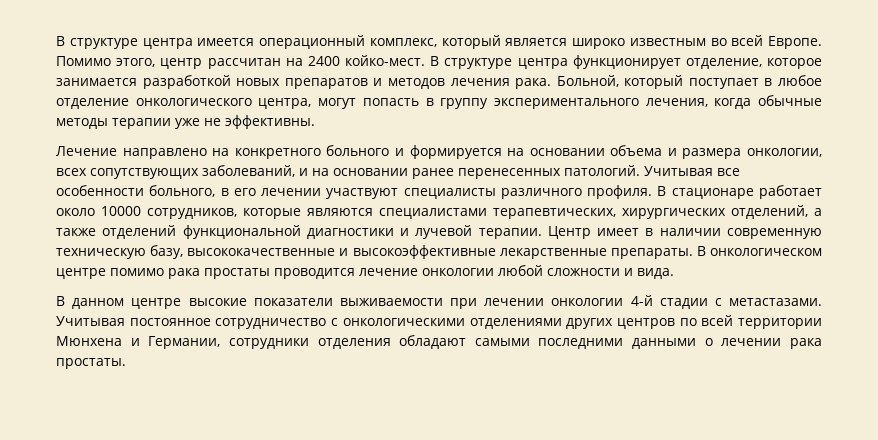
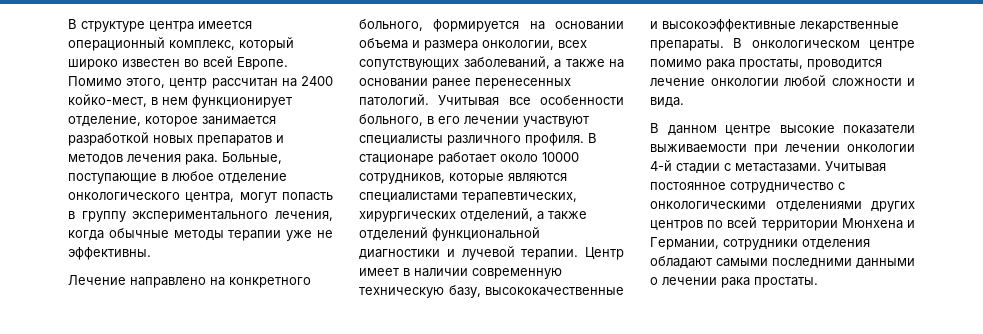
- В структуре центра имеется операционный комплекс, который является широко известным во всей Европе.
+ В структуре центра имеется операционный комплекс, который широко известен во всей Европе.
- Помимо этого, центр рассчитан на 2400 койко-мест. В структуре центра функционирует отделение, которое занимается разработкой новых препаратов и методов лечения рака.
+ Помимо этого, центр рассчитан на 2400 койко-мест, в нем функционирует отделение, которое занимается разработкой новых препаратов и методов лечения рака.
- Больной, который поступает в любое отделение онкологического центра, могут попасть в группу экспериментального лечения, когда обычные методы терапии уже не эффективны.
+ Больные, поступающие в любое отделение онкологического центра, могут попасть в группу экспериментального лечения, когда обычные методы терапии уже не эффективны.
- Лечение направлено на конкретного больного и формируется на основании объема и размера онкологии, всех сопутствующих заболеваний, и на основании ранее перенесенных патологий.
+ Лечение направлено на конкретного больного, формируется на основании объема и размера онкологии, всех сопутствующих заболеваний, а также на основании ранее перенесенных патологий.
- В онкологическом центре помимо рака простаты проводится лечение онкологии любой сложности и вида.
+ В онкологическом центре помимо рака простаты, проводится лечение онкологии любой сложности и вида.

